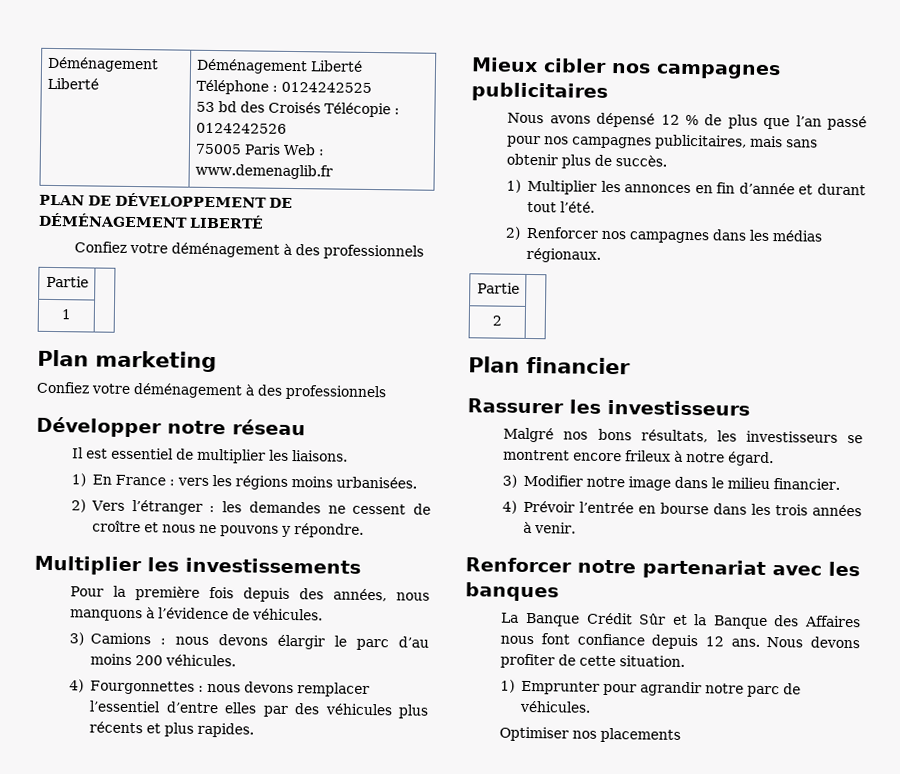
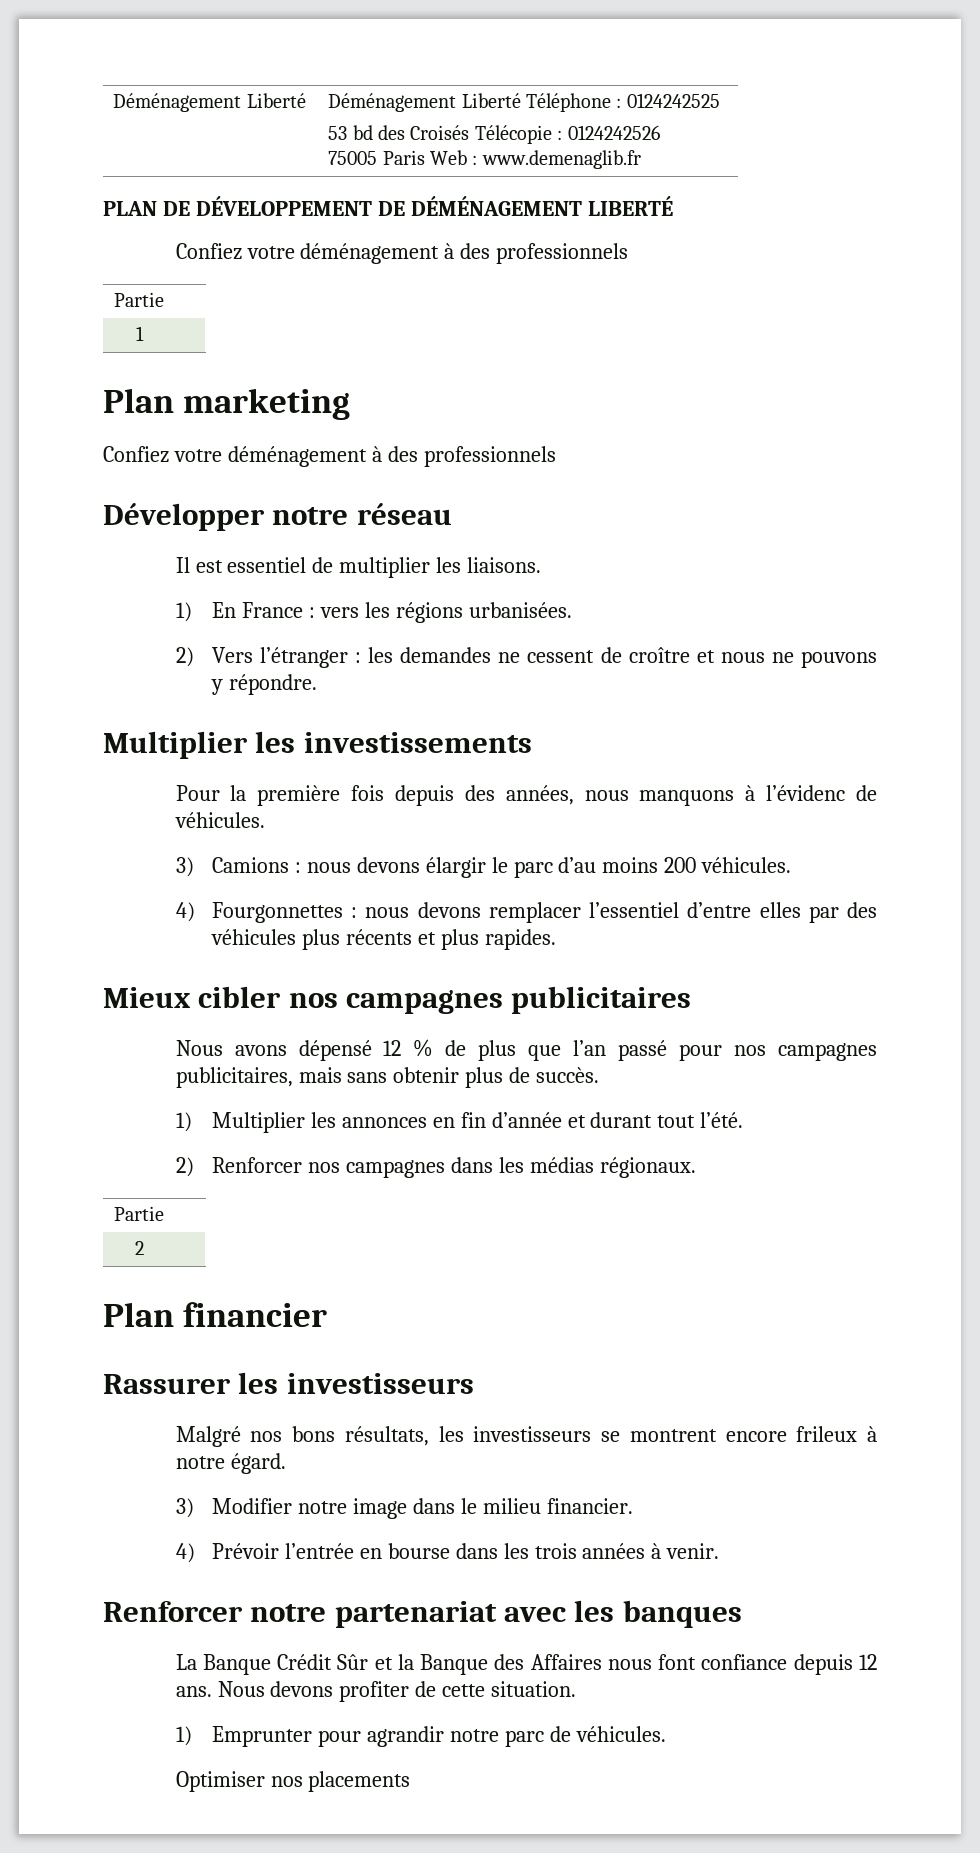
- 1) En France : vers les régions moins urbanisées.
+ 1) En France : vers les régions urbanisées.
- Pour la première fois depuis des années, nous manquons à l’évidence de véhicules.
+ Pour la première fois depuis des années, nous manquons à l’évidenc de véhicules.

